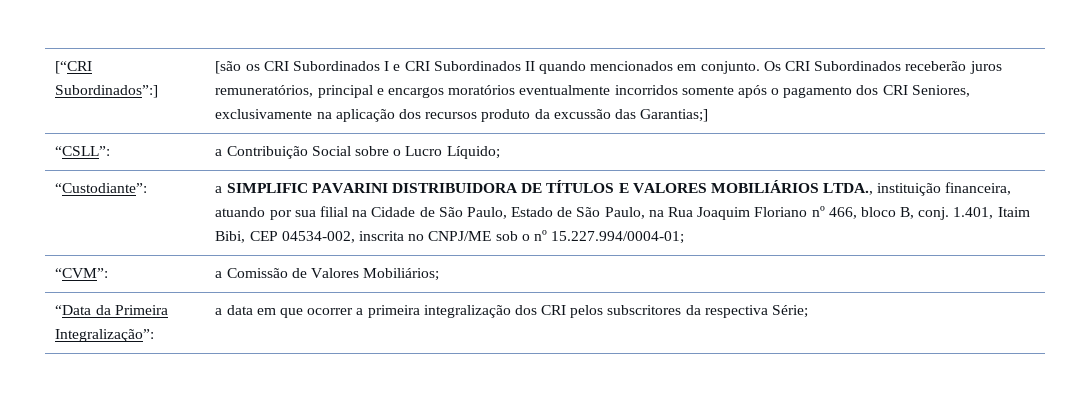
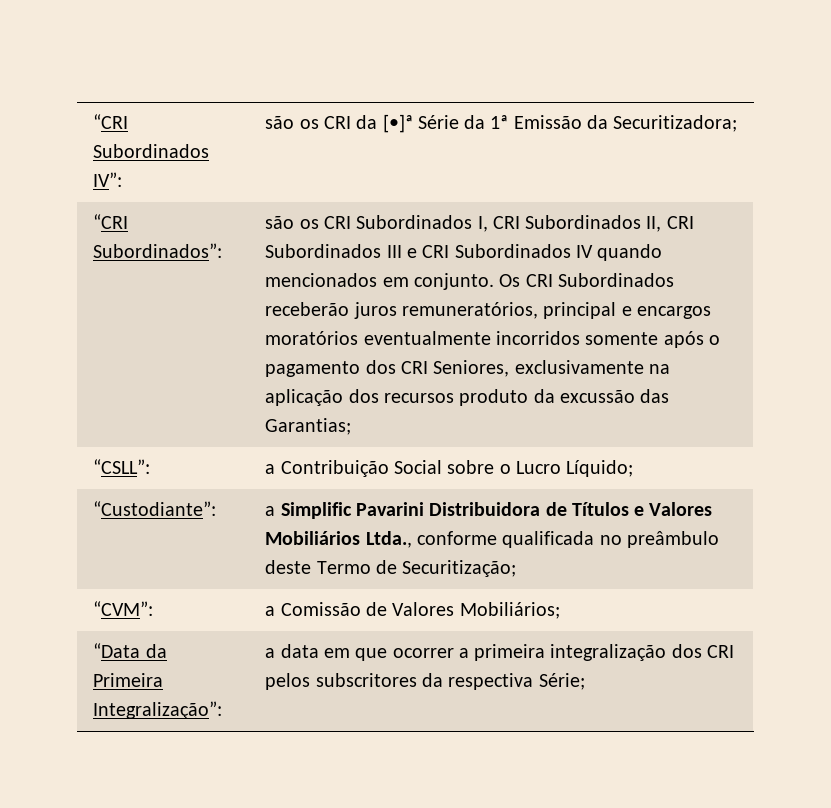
- [“CRI Subordinados”:] | [são os CRI Subordinados I e CRI Subordinados II quando mencionados em conjunto.
+ “CRI Subordinados IV”: | são os CRI da [•]ª Série da 1ª Emissão da Securitizadora;
+ “CRI Subordinados”: | são os CRI Subordinados I, CRI Subordinados II, CRI Subordinados III e CRI Subordinados IV quando mencionados em conjunto.
- Os CRI Subordinados receberão juros remuneratórios, principal e encargos moratórios eventualmente incorridos somente após o pagamento dos CRI Seniores, exclusivamente na aplicação dos recursos produto da excussão das Garantias;]
+ Os CRI Subordinados receberão juros remuneratórios, principal e encargos moratórios eventualmente incorridos somente após o pagamento dos CRI Seniores, exclusivamente na aplicação dos recursos produto da excussão das Garantias;
- a SIMPLIFIC PAVARINI DISTRIBUIDORA DE TÍTULOS E VALORES MOBILIÁRIOS LTDA., instituição financeira, atuando por sua filial na Cidade de São Paulo, Estado de São Paulo, na Rua Joaquim Floriano nº 466, bloco B, conj. 1.401, Itaim Bibi, CEP 04534-002, inscrita no CNPJ/ME sob o nº 15.227.994/0004-01;
+ a Simplific Pavarini Distribuidora de Títulos e Valores Mobiliários Ltda., conforme qualificada no preâmbulo deste Termo de Securitização;

